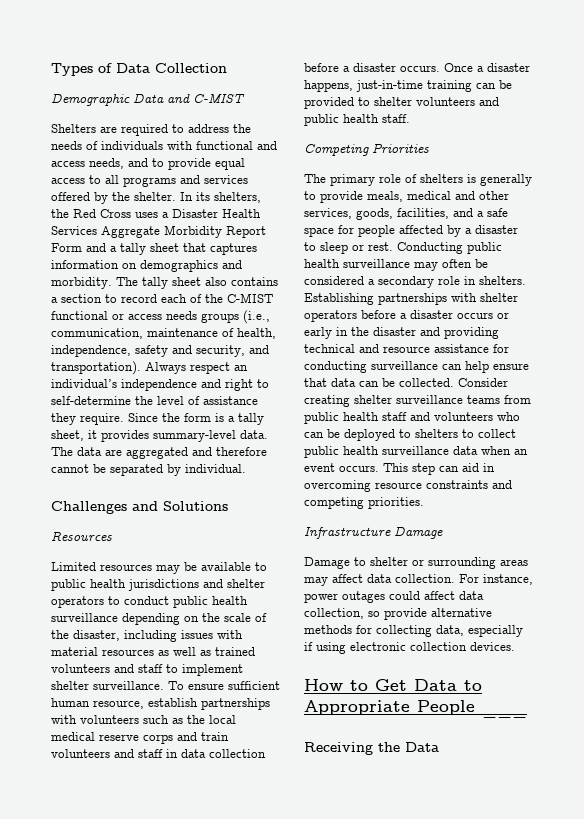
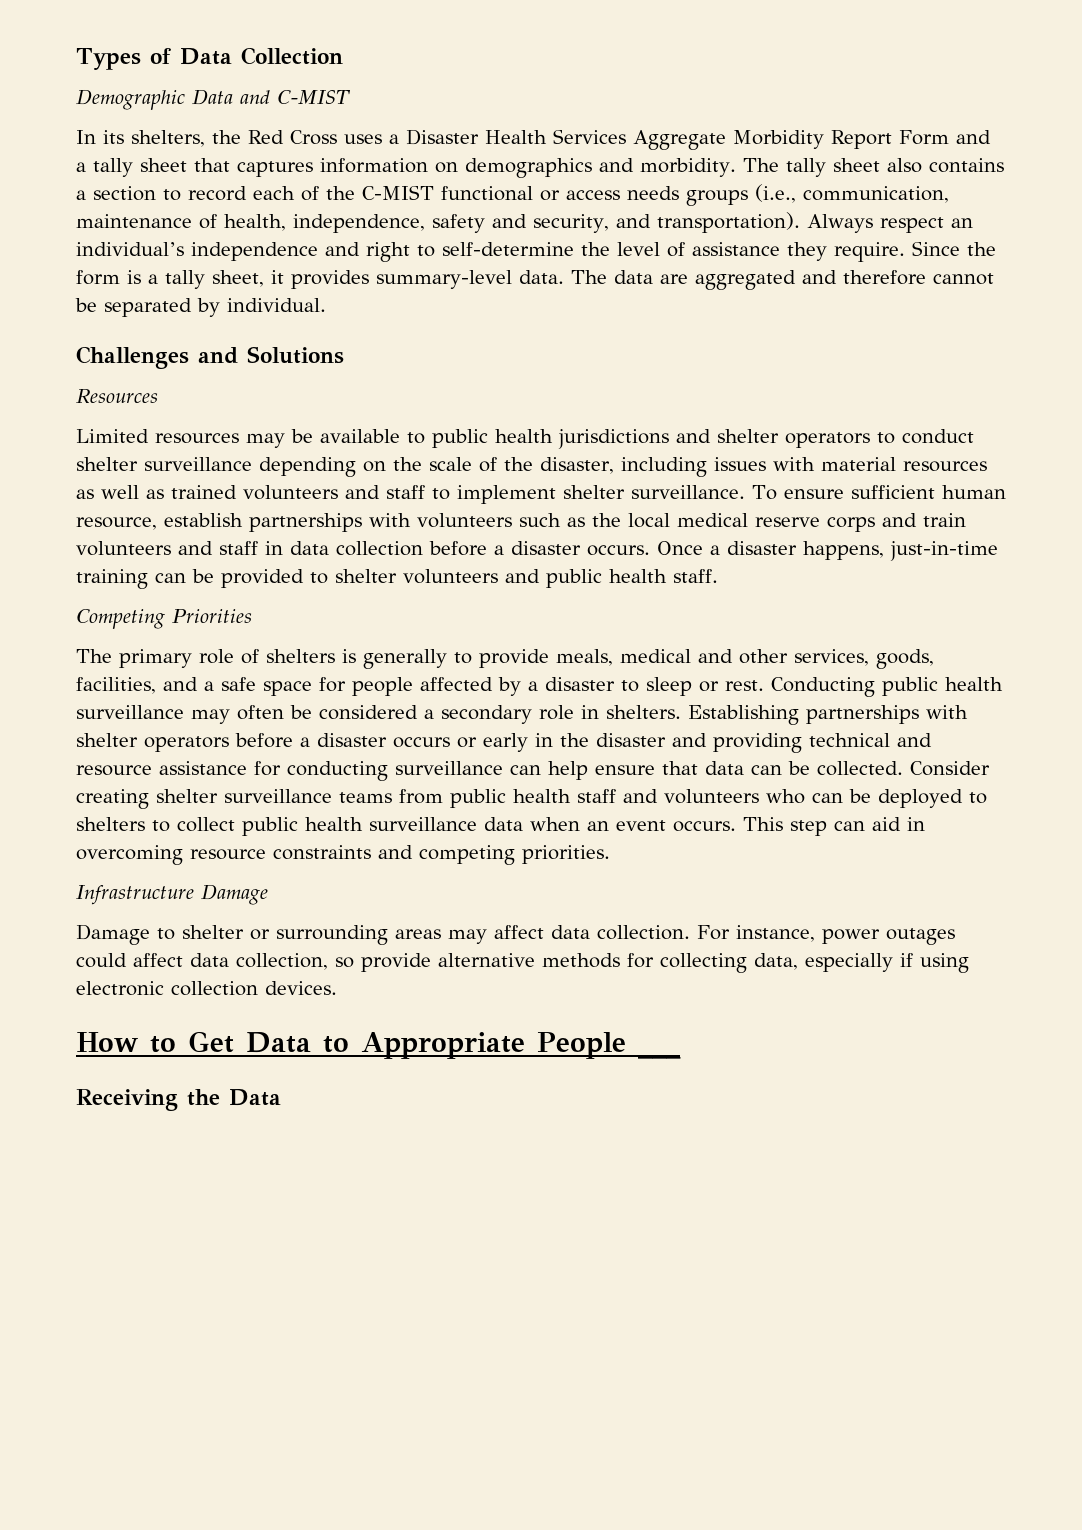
- Shelters are required to address the needs of individuals with functional and access needs, and to provide equal access to all programs and services offered by the shelter.
- Limited resources may be available to public health jurisdictions and shelter operators to conduct public health surveillance depending on the scale of the disaster, including issues with material resources as well as trained volunteers and staff to implement shelter surveillance.
+ Limited resources may be available to public health jurisdictions and shelter operators to conduct shelter surveillance depending on the scale of the disaster, including issues with material resources as well as trained volunteers and staff to implement shelter surveillance.

